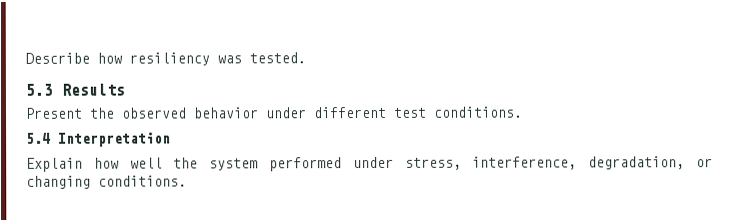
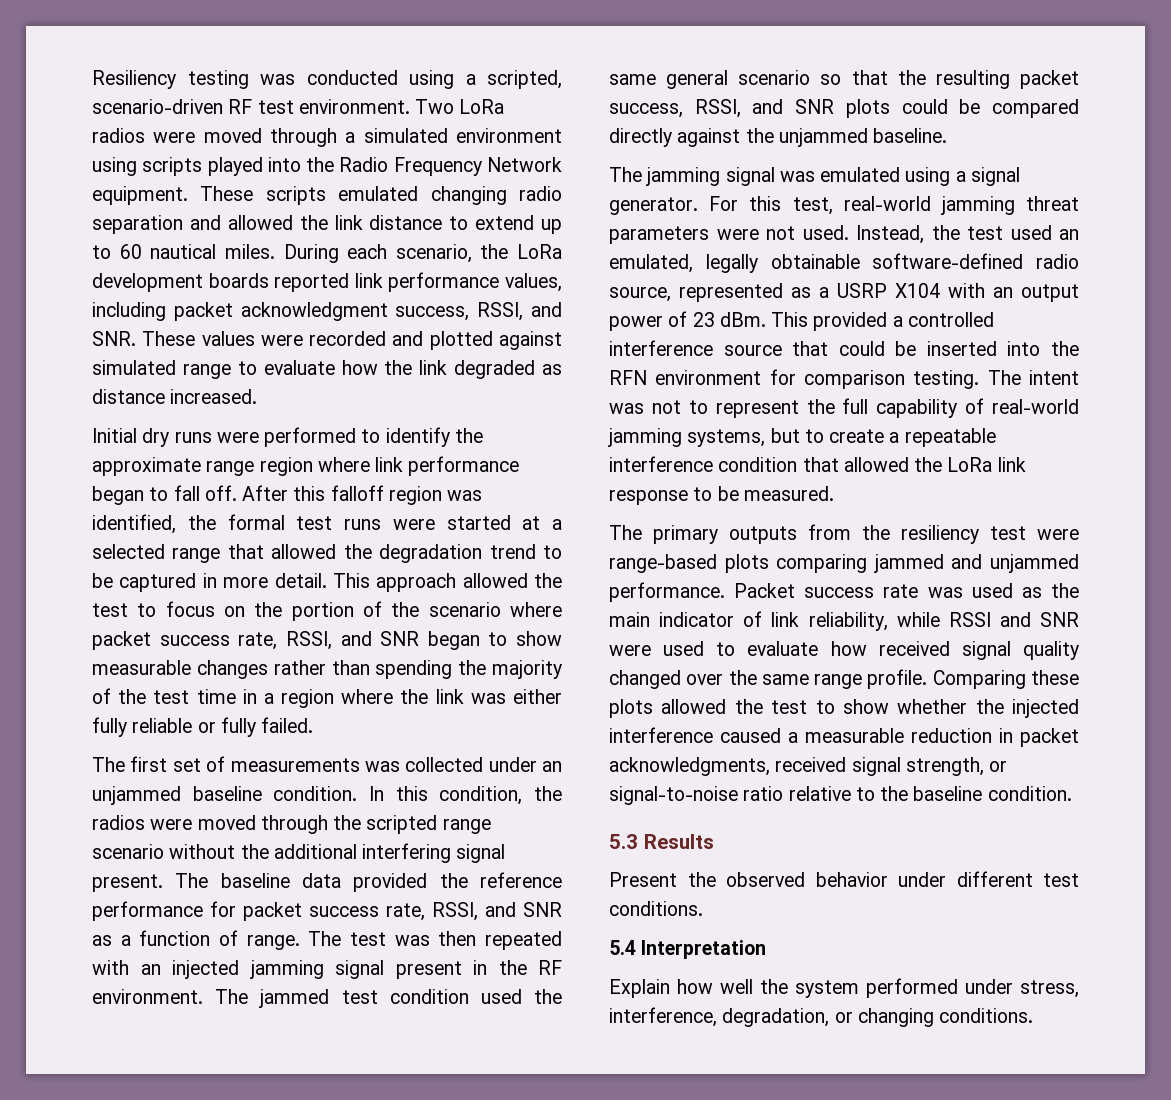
- Describe how resiliency was tested.
+ Resiliency testing was conducted using a scripted, scenario-driven RF test environment. Two LoRa radios were moved through a simulated environment using scripts played into the Radio Frequency Network equipment. These scripts emulated changing radio separation and allowed the link distance to extend up to 60 nautical miles. During each scenario, the LoRa development boards reported link performance values, including packet acknowledgment success, RSSI, and SNR. These values were recorded and plotted against simulated range to evaluate how the link degraded as distance increased.
+ Initial dry runs were performed to identify the approximate range region where link performance began to fall off. After this falloff region was identified, the formal test runs were started at a selected range that allowed the degradation trend to be captured in more detail. This approach allowed the test to focus on the portion of the scenario where packet success rate, RSSI, and SNR began to show measurable changes rather than spending the majority of the test time in a region where the link was either fully reliable or fully failed.
+ The first set of measurements was collected under an unjammed baseline condition. In this condition, the radios were moved through the scripted range scenario without the additional interfering signal present. The baseline data provided the reference performance for packet success rate, RSSI, and SNR as a function of range. The test was then repeated with an injected jamming signal present in the RF environment. The jammed test condition used the same general scenario so that the resulting packet success, RSSI, and SNR plots could be compared directly against the unjammed baseline.
+ The jamming signal was emulated using a signal generator. For this test, real-world jamming threat parameters were not used. Instead, the test used an emulated, legally obtainable software-defined radio source, represented as a USRP X104 with an output power of 23 dBm. This provided a controlled interference source that could be inserted into the RFN environment for comparison testing. The intent was not to represent the full capability of real-world jamming systems, but to create a repeatable interference condition that allowed the LoRa link response to be measured.
+ The primary outputs from the resiliency test were range-based plots comparing jammed and unjammed performance. Packet success rate was used as the main indicator of link reliability, while RSSI and SNR were used to evaluate how received signal quality changed over the same range profile. Comparing these plots allowed the test to show whether the injected interference caused a measurable reduction in packet acknowledgments, received signal strength, or signal-to-noise ratio relative to the baseline condition.

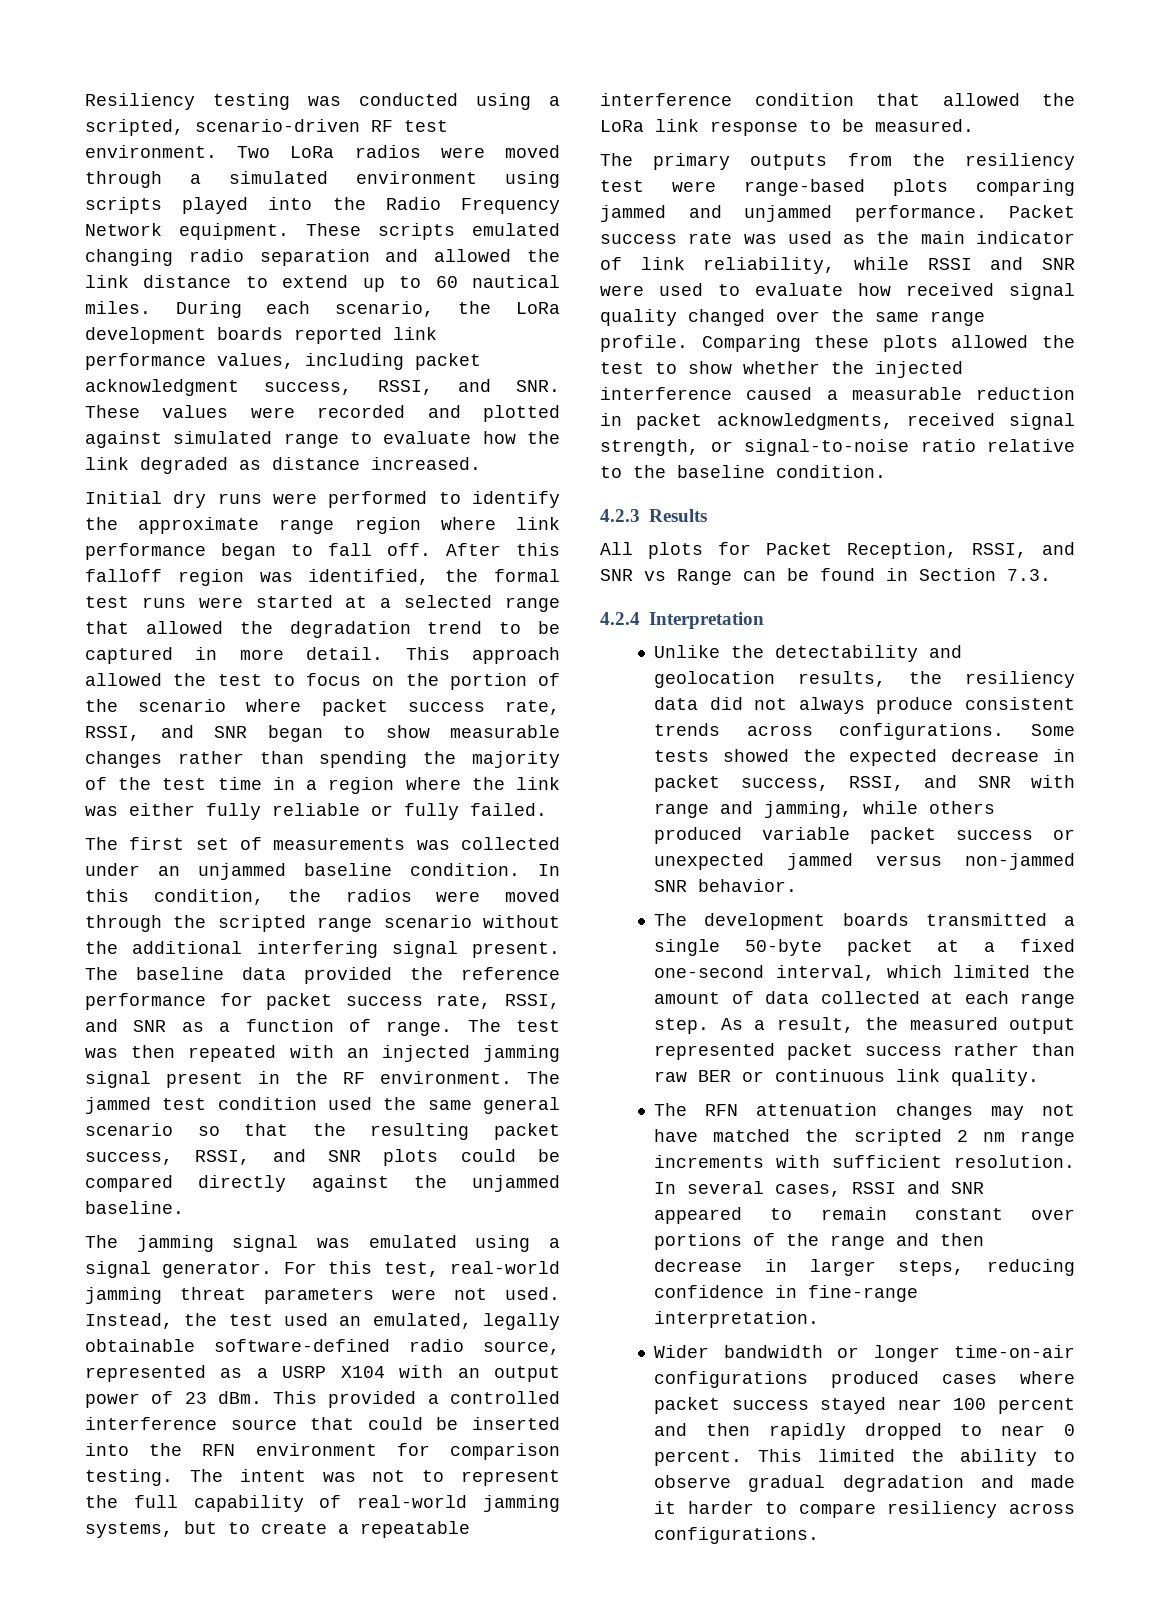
- 5.3 Results
+ 4.2.3 Results
- Present the observed behavior under different test conditions.
- 5.4 Interpretation
- Explain how well the system performed under stress, interference, degradation, or changing conditions.
+ All plots for Packet Reception, RSSI, and SNR vs Range can be found in Section 7.3.
+ 4.2.4 Interpretation
+ Unlike the detectability and geolocation results, the resiliency data did not always produce consistent trends across configurations. Some tests showed the expected decrease in packet success, RSSI, and SNR with range and jamming, while others produced variable packet success or unexpected jammed versus non-jammed SNR behavior.
+ The development boards transmitted a single 50-byte packet at a fixed one-second interval, which limited the amount of data collected at each range step. As a result, the measured output represented packet success rather than raw BER or continuous link quality.
+ The RFN attenuation changes may not have matched the scripted 2 nm range increments with sufficient resolution. In several cases, RSSI and SNR appeared to remain constant over portions of the range and then decrease in larger steps, reducing confidence in fine-range interpretation.
+ Wider bandwidth or longer time-on-air configurations produced cases where packet success stayed near 100 percent and then rapidly dropped to near 0 percent. This limited the ability to observe gradual degradation and made it harder to compare resiliency across configurations.

